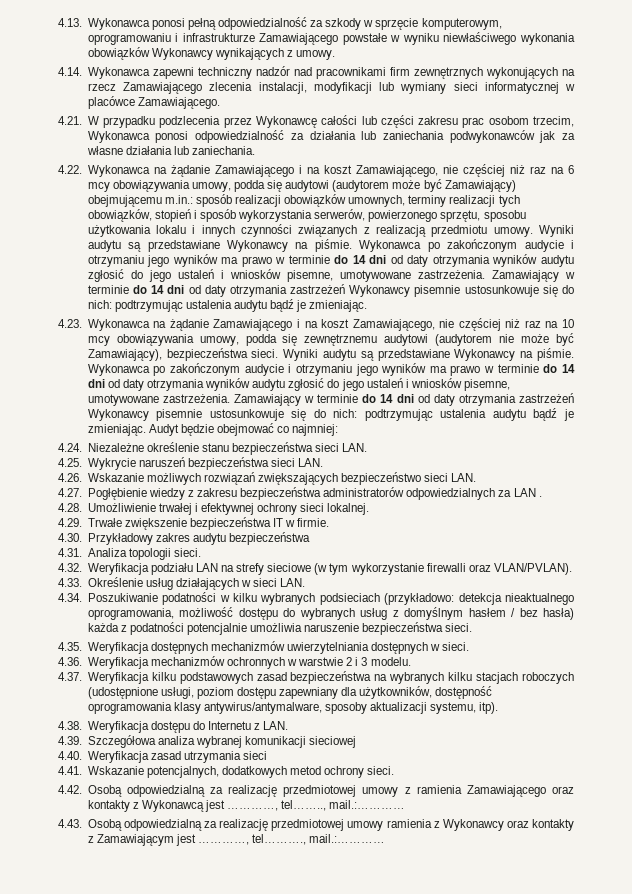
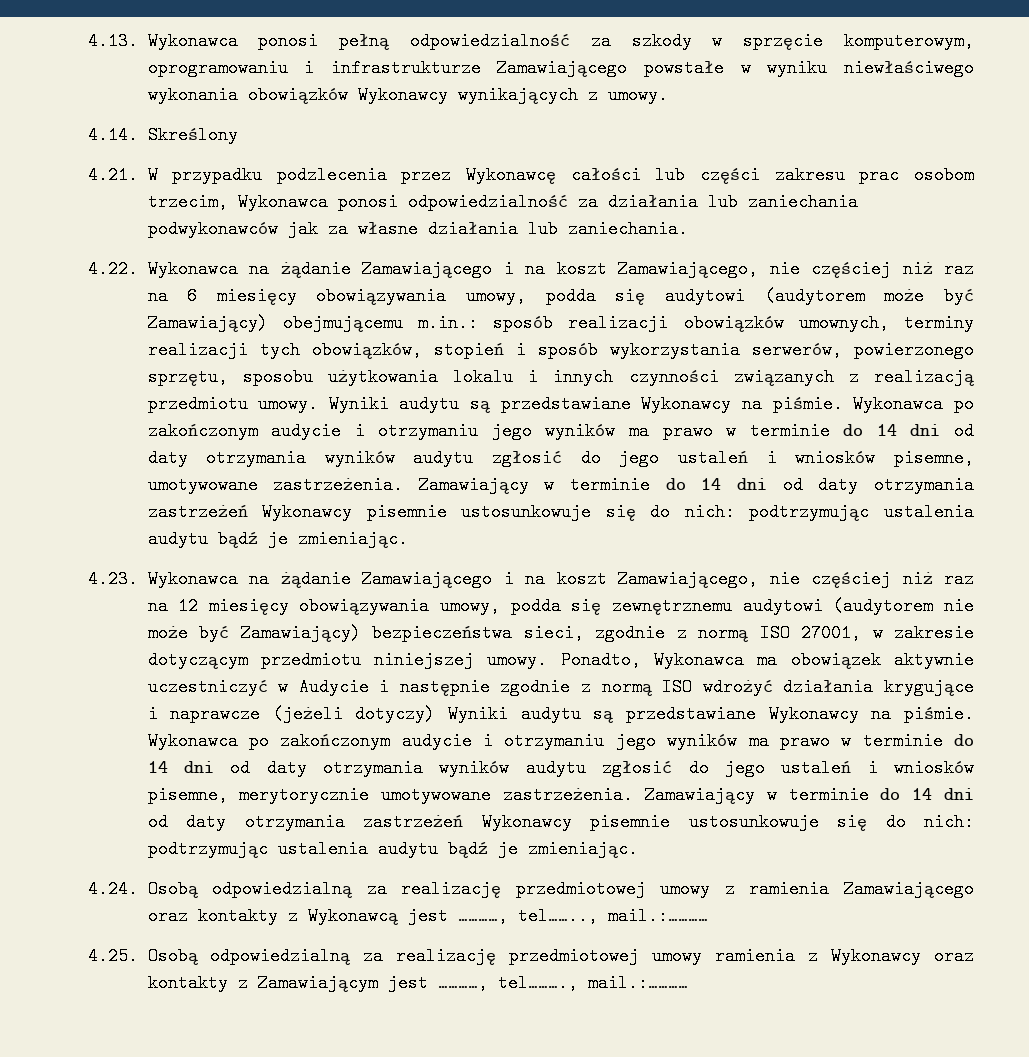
- 4.14. Wykonawca zapewni techniczny nadzór nad pracownikami firm zewnętrznych wykonujących na rzecz Zamawiającego zlecenia instalacji, modyfikacji lub wymiany sieci informatycznej w placówce Zamawiającego.
+ 4.14. Skreślony
- 4.22. Wykonawca na żądanie Zamawiającego i na koszt Zamawiającego, nie częściej niż raz na 6 mcy obowiązywania umowy, podda się audytowi (audytorem może być Zamawiający) obejmującemu m.in.: sposób realizacji obowiązków umownych, terminy realizacji tych obowiązków, stopień i sposób wykorzystania serwerów, powierzonego sprzętu, sposobu użytkowania lokalu i innych czynności związanych z realizacją przedmiotu umowy.
+ 4.22. Wykonawca na żądanie Zamawiającego i na koszt Zamawiającego, nie częściej niż raz na 6 miesięcy obowiązywania umowy, podda się audytowi (audytorem może być Zamawiający) obejmującemu m.in.: sposób realizacji obowiązków umownych, terminy realizacji tych obowiązków, stopień i sposób wykorzystania serwerów, powierzonego sprzętu, sposobu użytkowania lokalu i innych czynności związanych z realizacją przedmiotu umowy.
- 4.23. Wykonawca na żądanie Zamawiającego i na koszt Zamawiającego, nie częściej niż raz na 10 mcy obowiązywania umowy, podda się zewnętrznemu audytowi (audytorem nie może być Zamawiający), bezpieczeństwa sieci. Wyniki audytu są przedstawiane Wykonawcy na piśmie. Wykonawca po zakończonym audycie i otrzymaniu jego wyników ma prawo w terminie do 14 dni od daty otrzymania wyników audytu zgłosić do jego ustaleń i wniosków pisemne, umotywowane zastrzeżenia. Zamawiający w terminie do 14 dni od daty otrzymania zastrzeżeń Wykonawcy pisemnie ustosunkowuje się do nich: podtrzymując ustalenia audytu bądź je zmieniając. Audyt będzie obejmować co najmniej:
- 4.24. Niezależne określenie stanu bezpieczeństwa sieci LAN.
- 4.25. Wykrycie naruszeń bezpieczeństwa sieci LAN.
- 4.26. Wskazanie możliwych rozwiązań zwiększających bezpieczeństwo sieci LAN.
- 4.27. Pogłębienie wiedzy z zakresu bezpieczeństwa administratorów odpowiedzialnych za LAN .
- 4.28. Umożliwienie trwałej i efektywnej ochrony sieci lokalnej.
- 4.29. Trwałe zwiększenie bezpieczeństwa IT w firmie.
- 4.30. Przykładowy zakres audytu bezpieczeństwa
- 4.31. Analiza topologii sieci.
- 4.32. Weryfikacja podziału LAN na strefy sieciowe (w tym wykorzystanie firewalli oraz VLAN/PVLAN).
- 4.33. Określenie usług działających w sieci LAN.
- 4.34. Poszukiwanie podatności w kilku wybranych podsieciach (przykładowo: detekcja nieaktualnego oprogramowania, możliwość dostępu do wybranych usług z domyślnym hasłem / bez hasła) każda z podatności potencjalnie umożliwia naruszenie bezpieczeństwa sieci.
- 4.35. Weryfikacja dostępnych mechanizmów uwierzytelniania dostępnych w sieci.
- 4.36. Weryfikacja mechanizmów ochronnych w warstwie 2 i 3 modelu.
- 4.37. Weryfikacja kilku podstawowych zasad bezpieczeństwa na wybranych kilku stacjach roboczych (udostępnione usługi, poziom dostępu zapewniany dla użytkowników, dostępność oprogramowania klasy antywirus/antymalware, sposoby aktualizacji systemu, itp).
- 4.38. Weryfikacja dostępu do Internetu z LAN.
- 4.39. Szczegółowa analiza wybranej komunikacji sieciowej
- 4.40. Weryfikacja zasad utrzymania sieci
- 4.41. Wskazanie potencjalnych, dodatkowych metod ochrony sieci.
- 4.42. Osobą odpowiedzialną za realizację przedmiotowej umowy z ramienia Zamawiającego oraz kontakty z Wykonawcą jest …………, tel…….., mail.:…………
+ 4.23. Wykonawca na żądanie Zamawiającego i na koszt Zamawiającego, nie częściej niż raz na 12 miesięcy obowiązywania umowy, podda się zewnętrznemu audytowi (audytorem nie może być Zamawiający) bezpieczeństwa sieci, zgodnie z normą ISO 27001, w zakresie dotyczącym przedmiotu niniejszej umowy. Ponadto, Wykonawca ma obowiązek aktywnie uczestniczyć w Audycie i następnie zgodnie z normą ISO wdrożyć działania krygujące i naprawcze (jeżeli dotyczy) Wyniki audytu są przedstawiane Wykonawcy na piśmie. Wykonawca po zakończonym audycie i otrzymaniu jego wyników ma prawo w terminie do 14 dni od daty otrzymania wyników audytu zgłosić do jego ustaleń i wniosków pisemne, merytorycznie umotywowane zastrzeżenia. Zamawiający w terminie do 14 dni od daty otrzymania zastrzeżeń Wykonawcy pisemnie ustosunkowuje się do nich: podtrzymując ustalenia audytu bądź je zmieniając.
+ 4.24. Osobą odpowiedzialną za realizację przedmiotowej umowy z ramienia Zamawiającego oraz kontakty z Wykonawcą jest …………, tel…….., mail.:…………
- 4.43. Osobą odpowiedzialną za realizację przedmiotowej umowy ramienia z Wykonawcy oraz kontakty z Zamawiającym jest …………, tel………., mail.:…………
+ 4.25. Osobą odpowiedzialną za realizację przedmiotowej umowy ramienia z Wykonawcy oraz kontakty z Zamawiającym jest …………, tel………., mail.:…………

